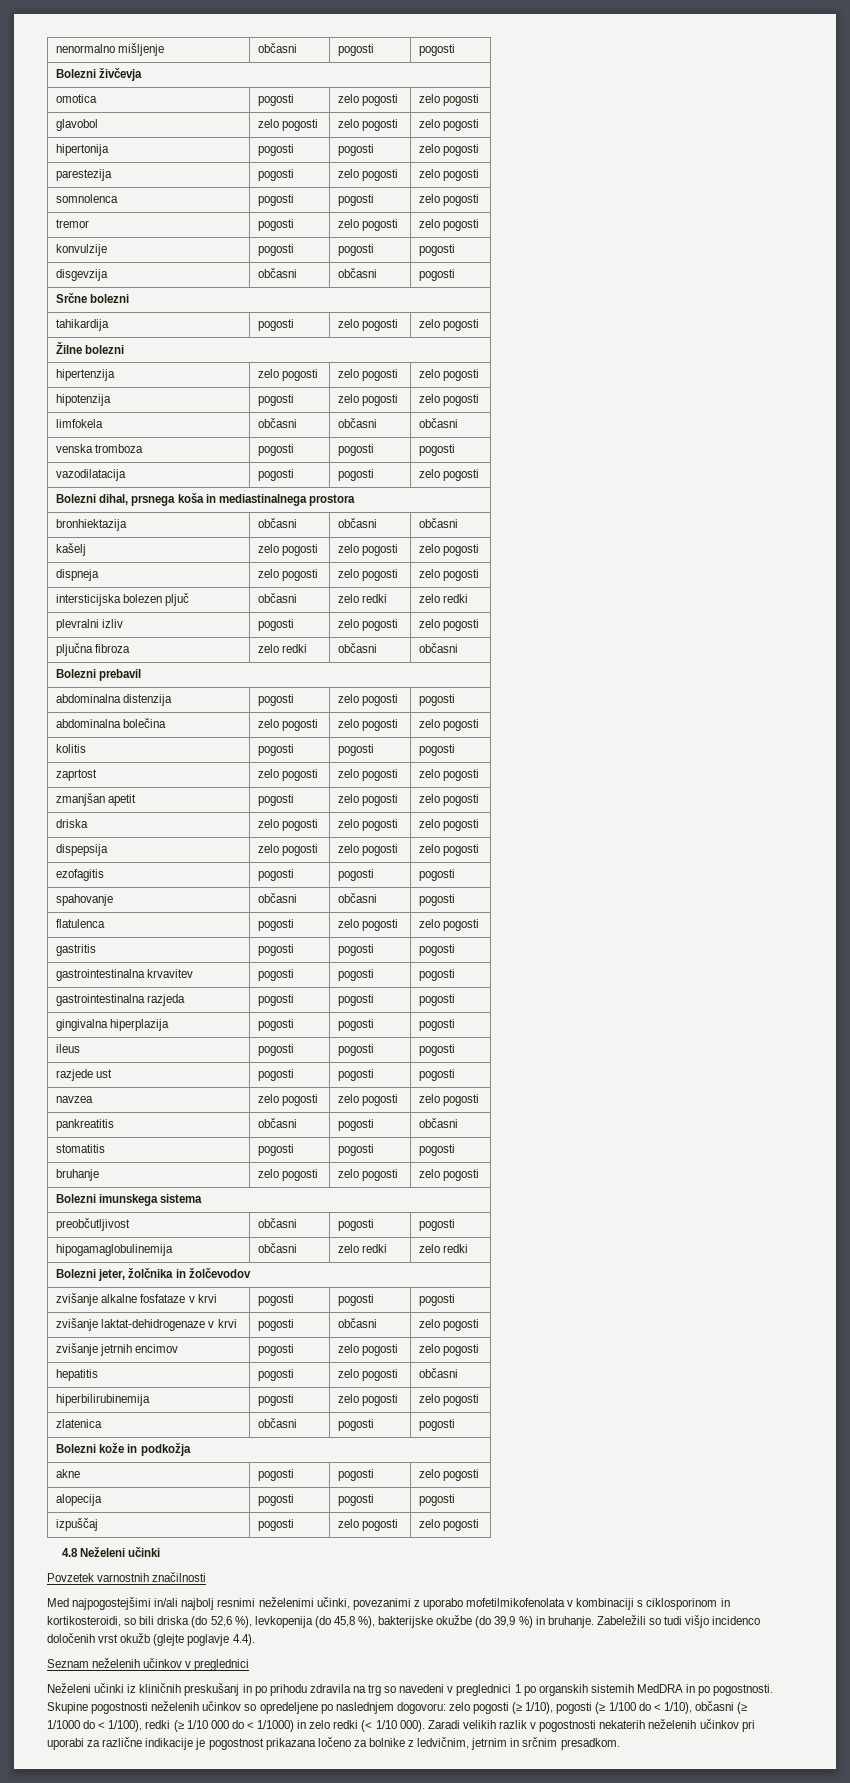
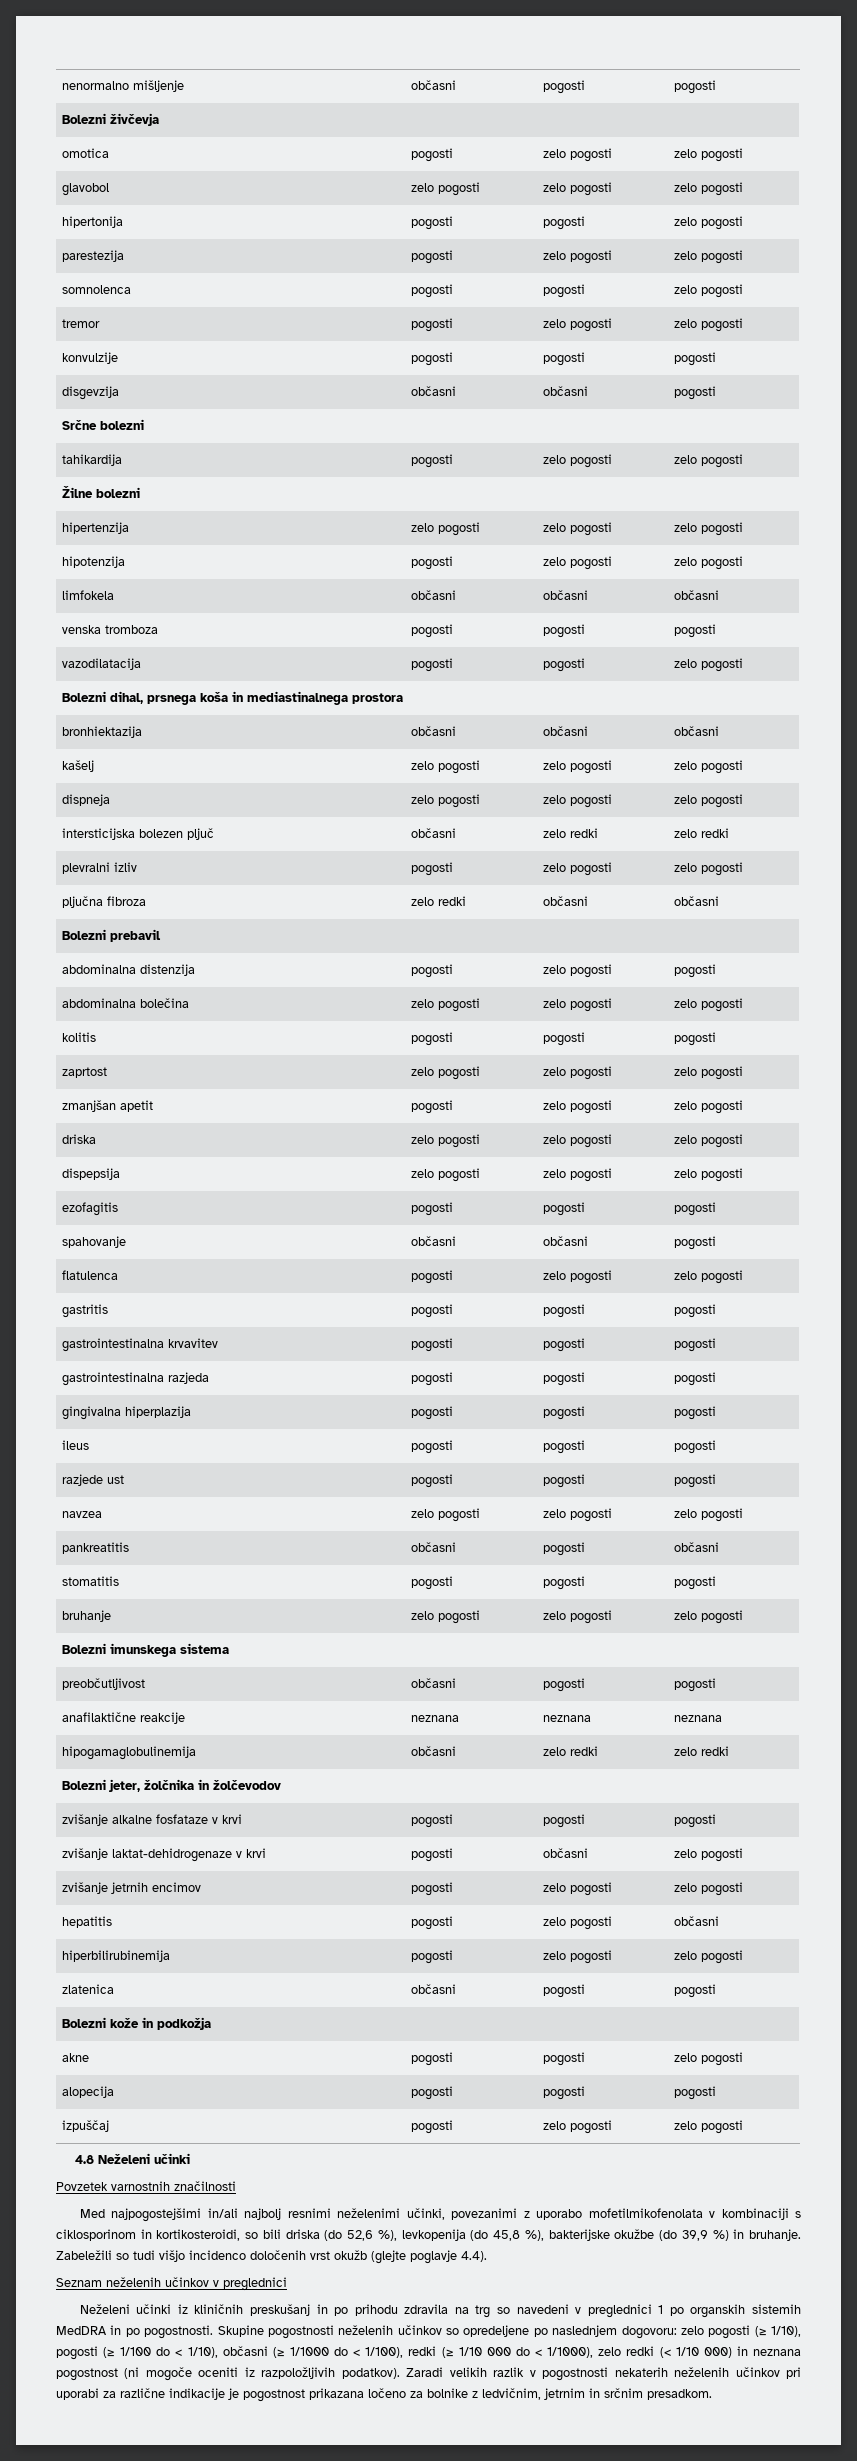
+ anafilaktične reakcije | neznana | neznana | neznana
- Skupine pogostnosti neželenih učinkov so opredeljene po naslednjem dogovoru: zelo pogosti (≥ 1/10), pogosti (≥ 1/100 do < 1/10), občasni (≥ 1/1000 do < 1/100), redki (≥ 1/10 000 do < 1/1000) in zelo redki (< 1/10 000).
+ Skupine pogostnosti neželenih učinkov so opredeljene po naslednjem dogovoru: zelo pogosti (≥ 1/10), pogosti (≥ 1/100 do < 1/10), občasni (≥ 1/1000 do < 1/100), redki (≥ 1/10 000 do < 1/1000), zelo redki (< 1/10 000) in neznana pogostnost (ni mogoče oceniti iz razpoložljivih podatkov).

